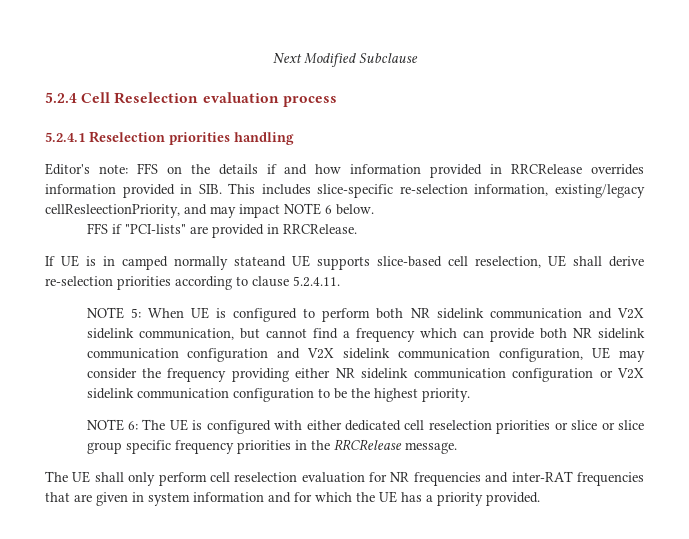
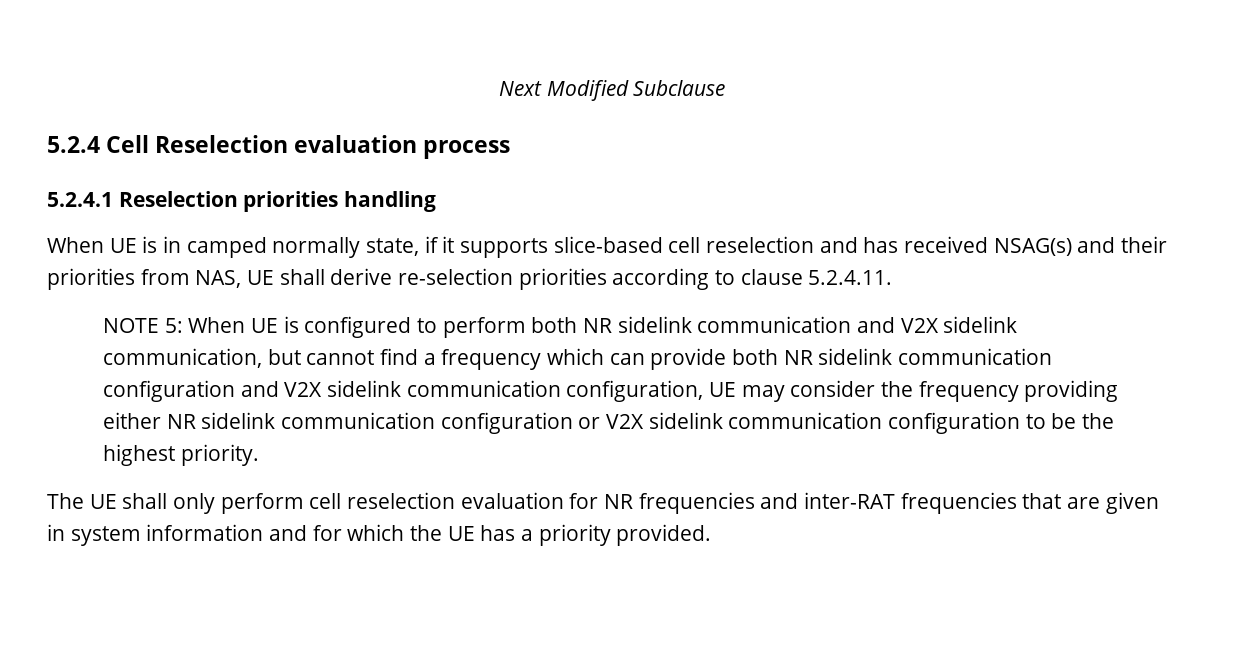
- Editor's note: FFS on the details if and how information provided in RRCRelease overrides information provided in SIB. This includes slice-specific re-selection information, existing/legacy cellResleectionPriority, and may impact NOTE 6 below.
- FFS if "PCI-lists" are provided in RRCRelease.
- If UE is in camped normally stateand UE supports slice-based cell reselection, UE shall derive re-selection priorities according to clause 5.2.4.11.
+ When UE is in camped normally state, if it supports slice-based cell reselection and has received NSAG(s) and their priorities from NAS, UE shall derive re-selection priorities according to clause 5.2.4.11.
- NOTE 6: The UE is configured with either dedicated cell reselection priorities or slice or slice group specific frequency priorities in the RRCRelease message.

